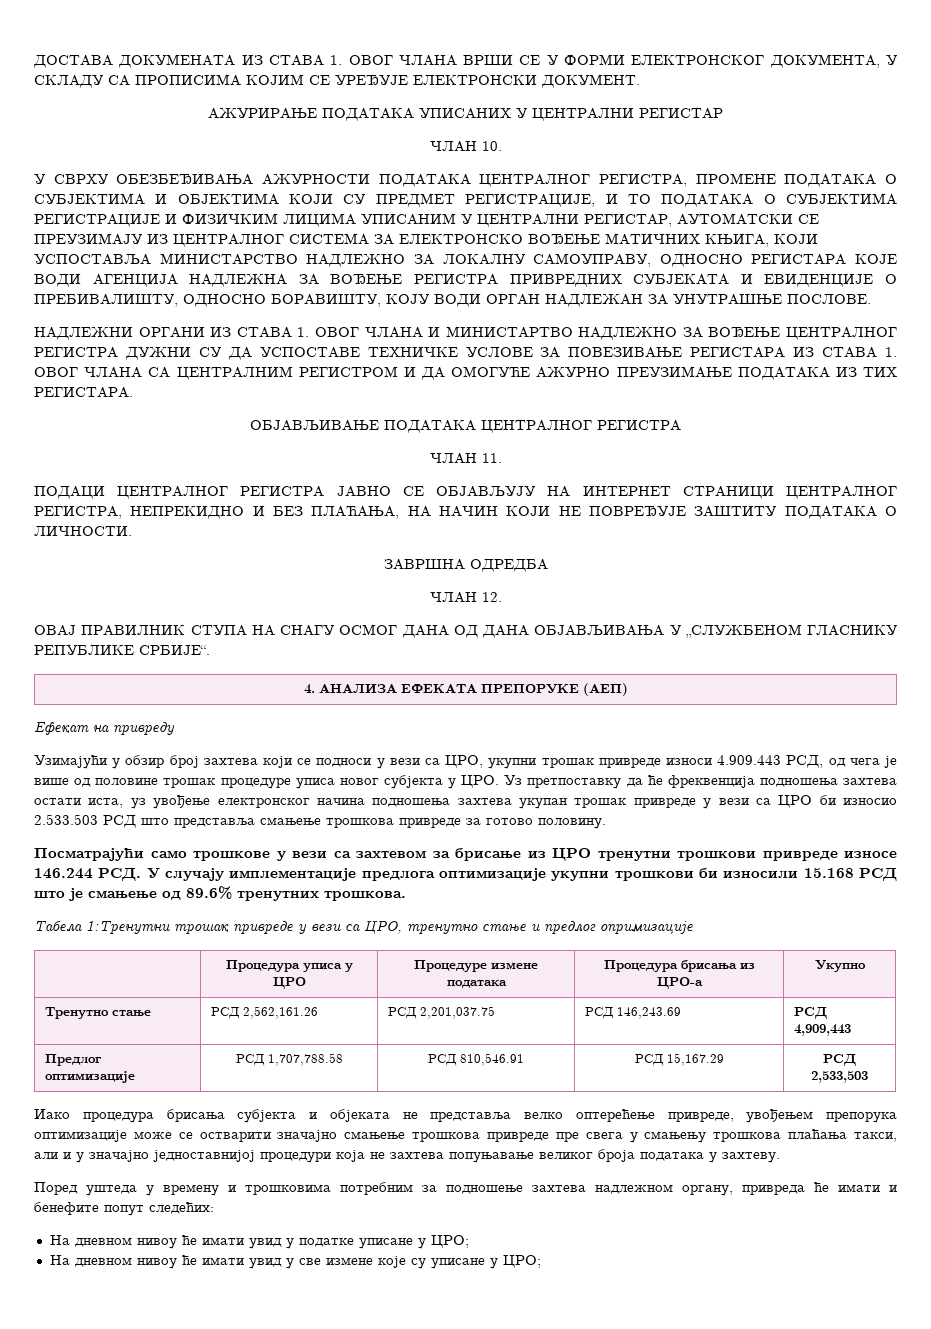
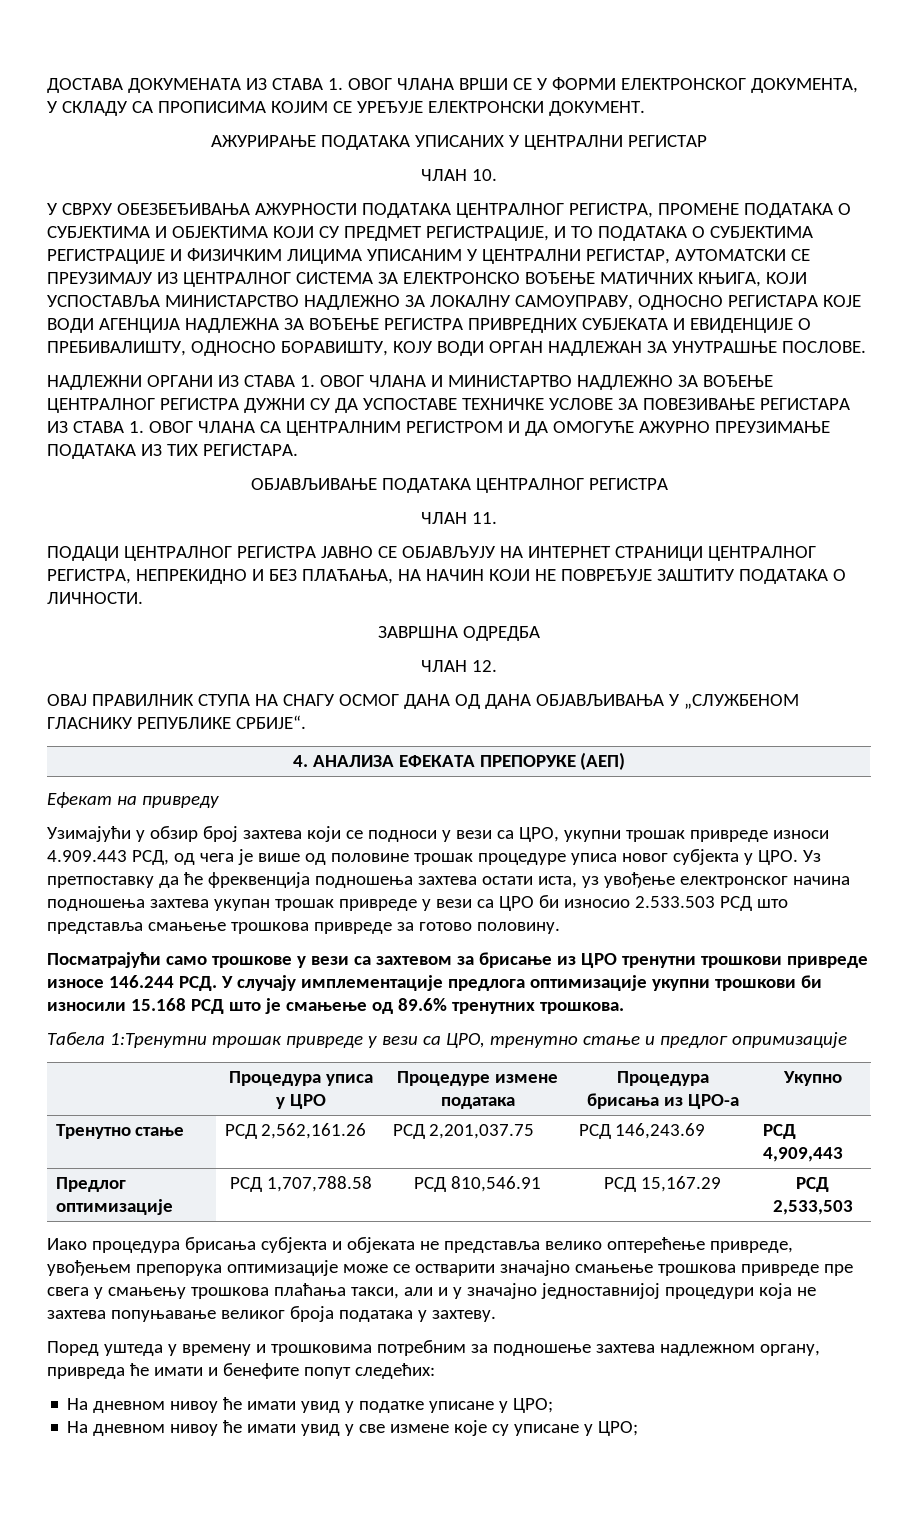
- Иако процедура брисања субјекта и објеката не представља велко оптерећење привреде, увођењем препорука оптимизације може се остварити значајно смањење трошкова привреде пре свега у смањењу трошкова плаћања такси, али и у значајно једноставнијој процедури која не захтева попуњавање великог броја података у захтеву.
+ Иако процедура брисања субјекта и објеката не представља велико оптерећење привреде, увођењем препорука оптимизације може се остварити значајно смањење трошкова привреде пре свега у смањењу трошкова плаћања такси, али и у значајно једноставнијој процедури која не захтева попуњавање великог броја података у захтеву.

